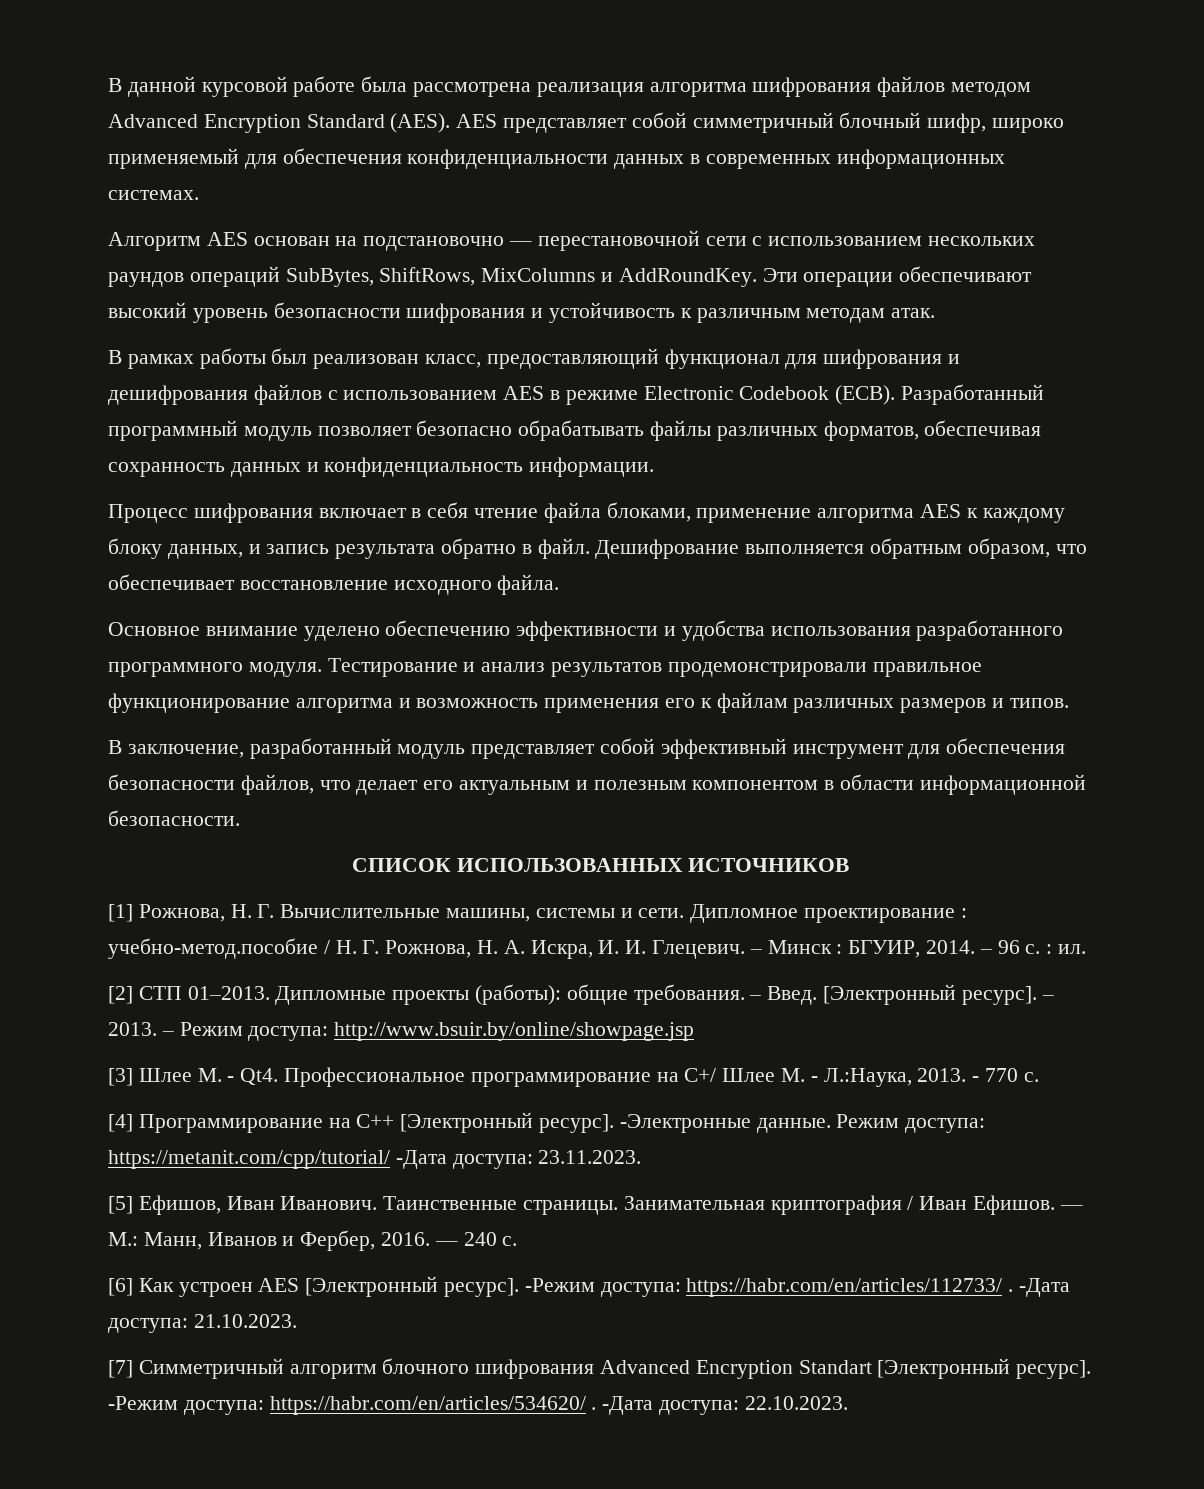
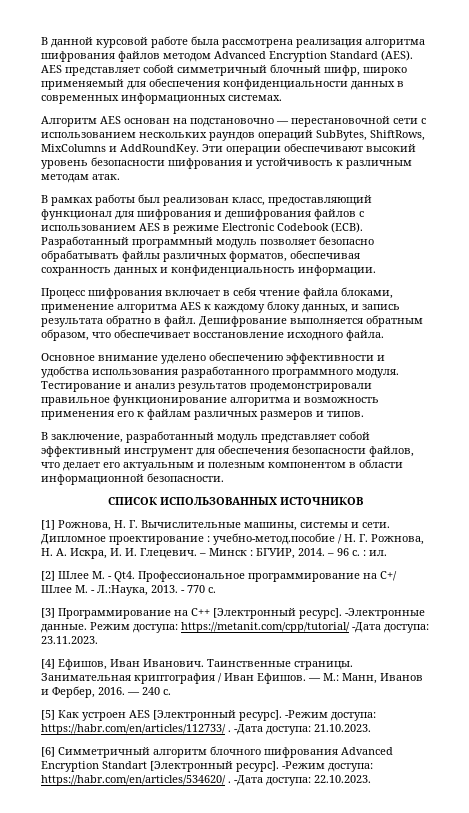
- [2] СТП 01–2013. Дипломные проекты (работы): общие требования. – Введ. [Электронный ресурс]. – 2013. – Режим доступа: http://www.bsuir.by/online/showpage.jsp
- [3] Шлее М. - Qt4. Профессиональное программирование на С+/ Шлее М. - Л.:Наука, 2013.
+ [2] Шлее М. - Qt4. Профессиональное программирование на С+/ Шлее М. - Л.:Наука, 2013.
- [4] Программирование на C++ [Электронный ресурс].
+ [3] Программирование на C++ [Электронный ресурс].
- [5] Ефишов, Иван Иванович.
+ [4] Ефишов, Иван Иванович.
- [6] Как устроен AES [Электронный ресурс].
+ [5] Как устроен AES [Электронный ресурс].
- [7] Симметричный алгоритм блочного шифрования Advanced Encryption Standart [Электронный ресурс].
+ [6] Симметричный алгоритм блочного шифрования Advanced Encryption Standart [Электронный ресурс].

